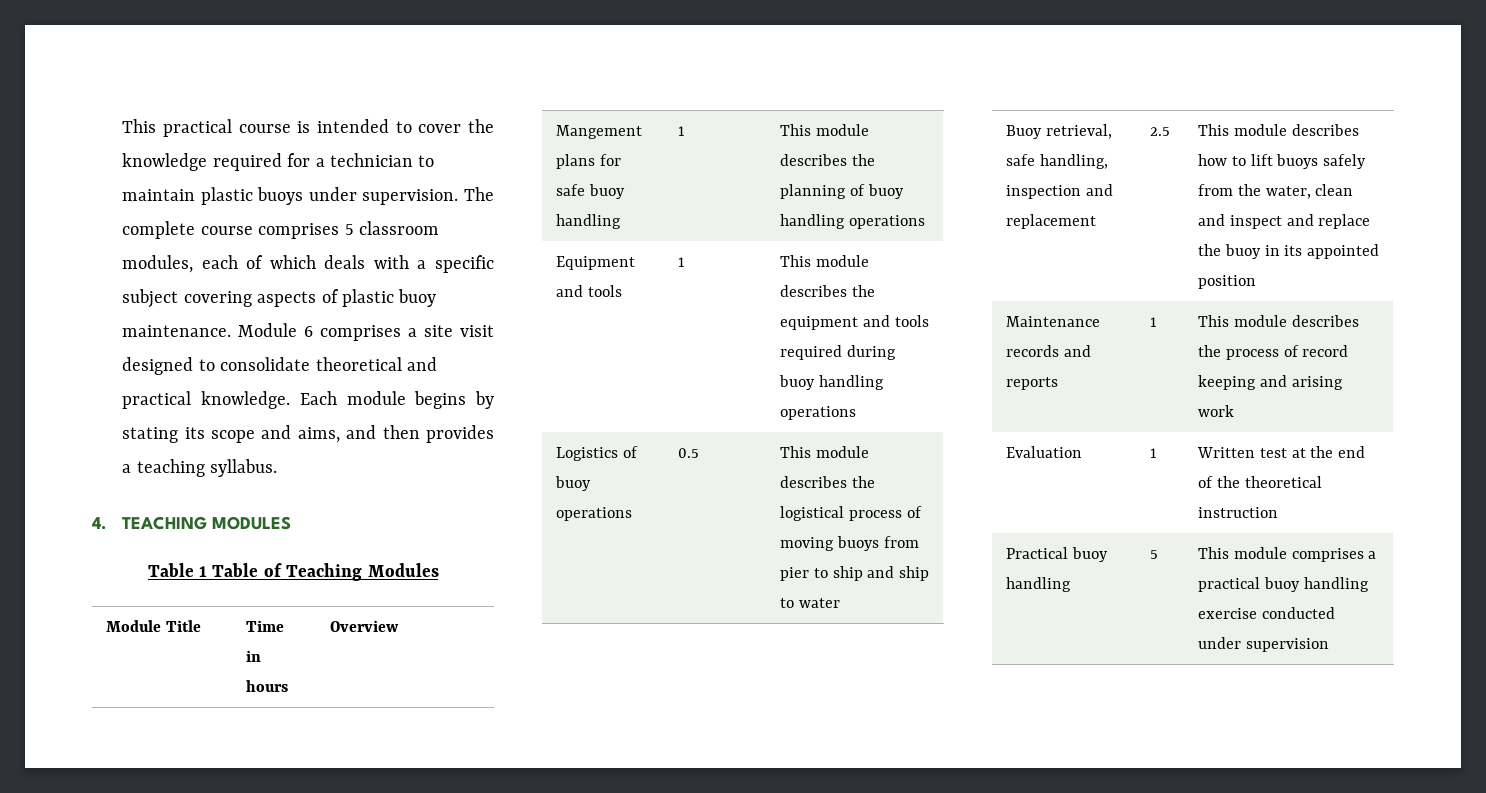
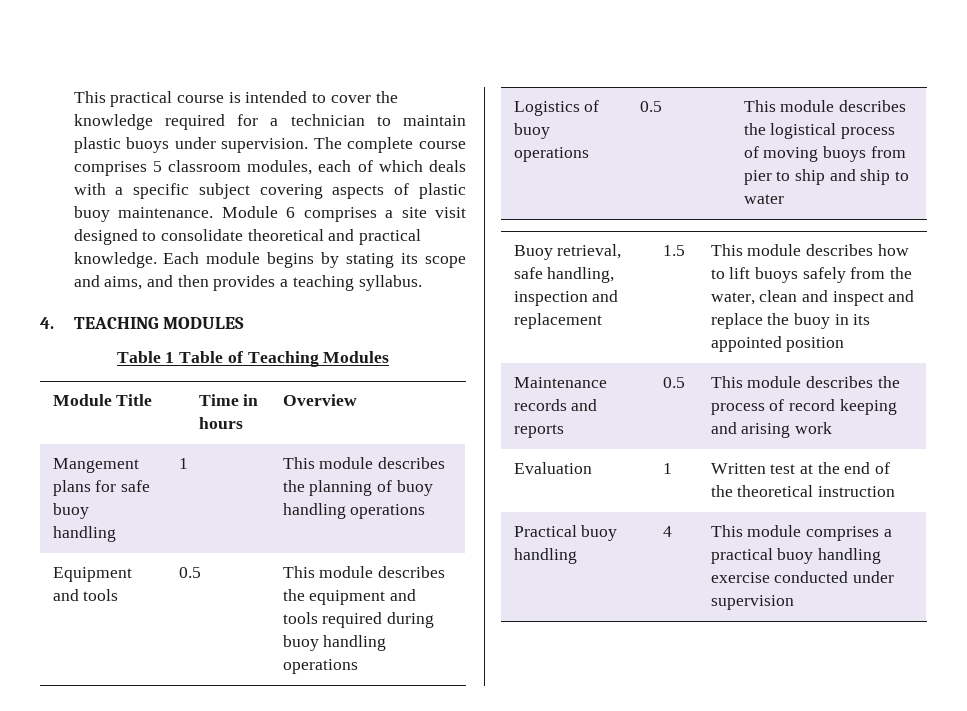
- Equipment and tools | 1 | This module describes the equipment and tools required during buoy handling operations
+ Equipment and tools | 0.5 | This module describes the equipment and tools required during buoy handling operations
- Buoy retrieval, safe handling, inspection and replacement | 2.5 | This module describes how to lift buoys safely from the water, clean and inspect and replace the buoy in its appointed position
+ Buoy retrieval, safe handling, inspection and replacement | 1.5 | This module describes how to lift buoys safely from the water, clean and inspect and replace the buoy in its appointed position
- Maintenance records and reports | 1 | This module describes the process of record keeping and arising work
+ Maintenance records and reports | 0.5 | This module describes the process of record keeping and arising work
- Practical buoy handling | 5 | This module comprises a practical buoy handling exercise conducted under supervision
+ Practical buoy handling | 4 | This module comprises a practical buoy handling exercise conducted under supervision

